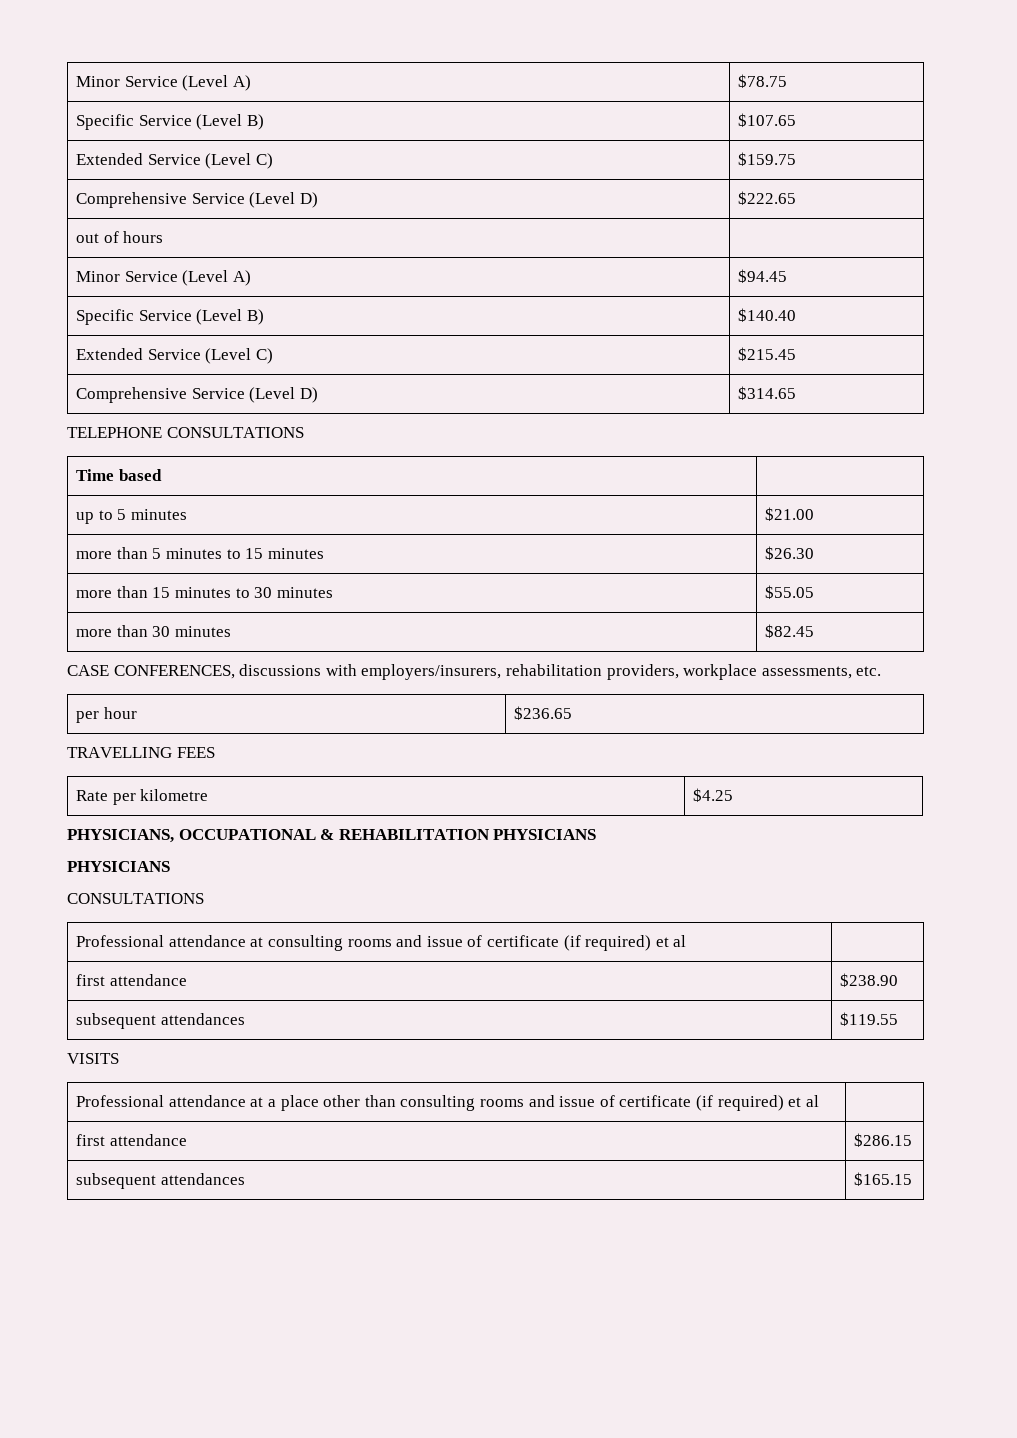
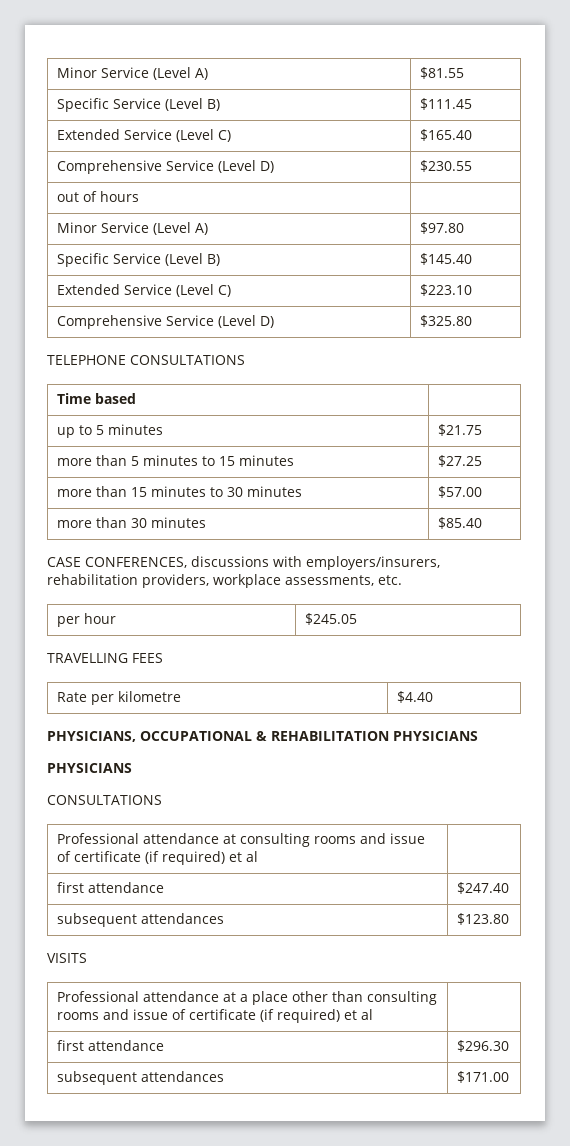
- Minor Service (Level A) | $78.75
- Specific Service (Level B) | $107.65
- Extended Service (Level C) | $159.75
- Comprehensive Service (Level D) | $222.65
+ Minor Service (Level A) | $81.55
+ Specific Service (Level B) | $111.45
+ Extended Service (Level C) | $165.40
+ Comprehensive Service (Level D) | $230.55
- Minor Service (Level A) | $94.45
- Specific Service (Level B) | $140.40
- Extended Service (Level C) | $215.45
- Comprehensive Service (Level D) | $314.65
+ Minor Service (Level A) | $97.80
+ Specific Service (Level B) | $145.40
+ Extended Service (Level C) | $223.10
+ Comprehensive Service (Level D) | $325.80
- up to 5 minutes | $21.00
+ up to 5 minutes | $21.75
- more than 5 minutes to 15 minutes | $26.30
+ more than 5 minutes to 15 minutes | $27.25
- more than 15 minutes to 30 minutes | $55.05
+ more than 15 minutes to 30 minutes | $57.00
- more than 30 minutes | $82.45
+ more than 30 minutes | $85.40
- per hour | $236.65
+ per hour | $245.05
- Rate per kilometre | $4.25
+ Rate per kilometre | $4.40
- first attendance | $238.90
- subsequent attendances | $119.55
+ first attendance | $247.40
+ subsequent attendances | $123.80
- first attendance | $286.15
- subsequent attendances | $165.15
+ first attendance | $296.30
+ subsequent attendances | $171.00

